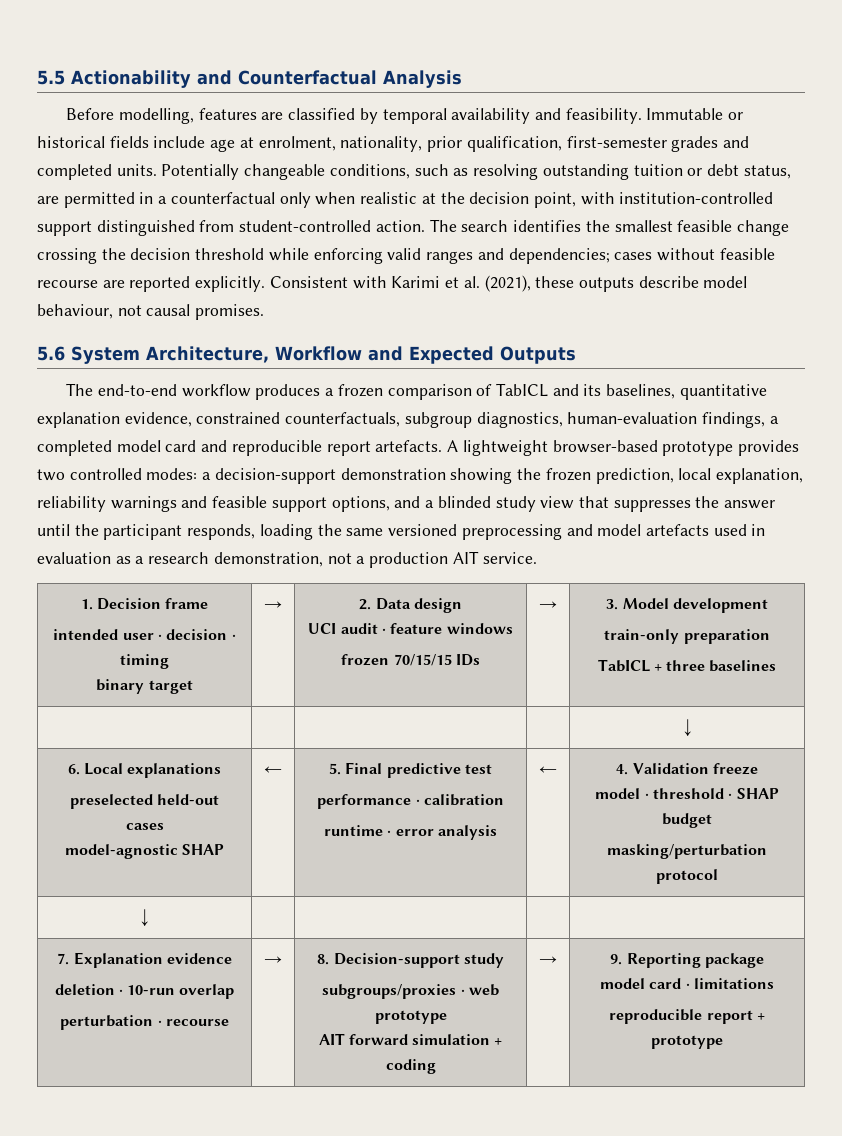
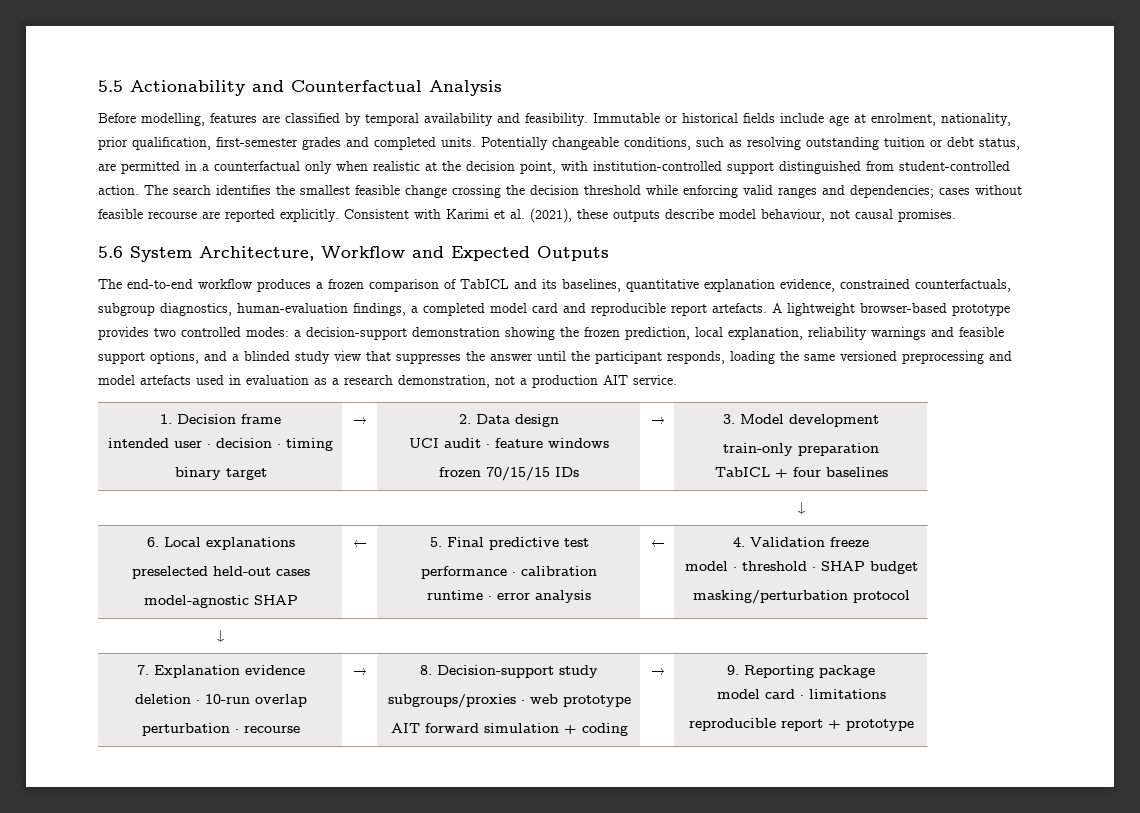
  1. Decision frame
  intended user · decision · timing
  binary target | → | 2. Data design
  UCI audit · feature windows
  frozen 70/15/15 IDs | → | 3. Model development
  train-only preparation
- TabICL + three baselines
+ TabICL + four baselines

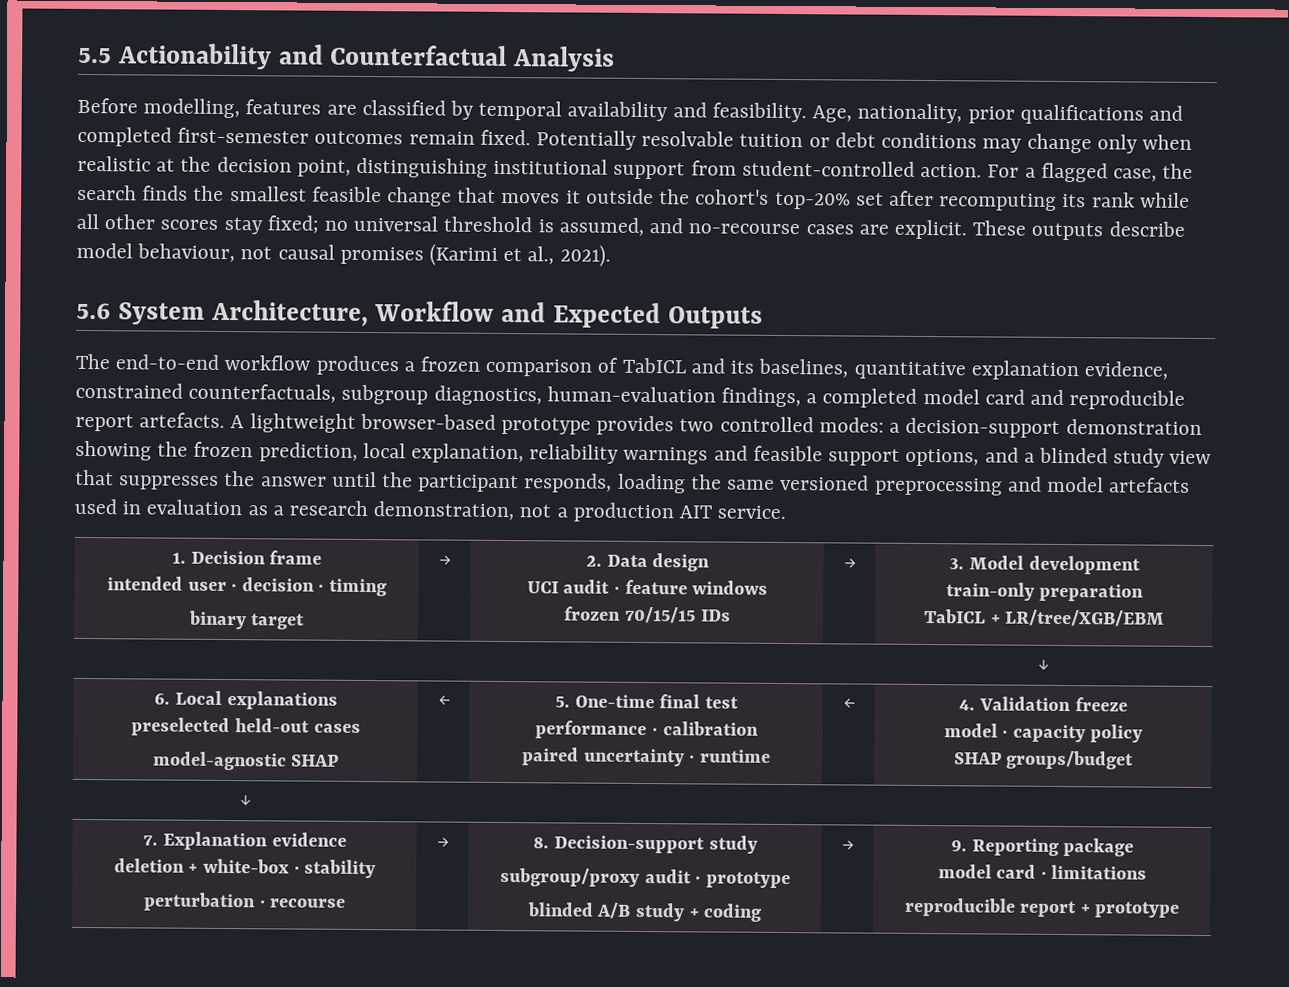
- Immutable or historical fields include age at enrolment, nationality, prior qualification, first-semester grades and completed units. Potentially changeable conditions, such as resolving outstanding tuition or debt status, are permitted in a counterfactual only when realistic at the decision point, with institution-controlled support distinguished from student-controlled action. The search identifies the smallest feasible change crossing the decision threshold while enforcing valid ranges and dependencies; cases without feasible recourse are reported explicitly. Consistent with Karimi et al. (2021), these outputs describe model behaviour, not causal promises.
+ Age, nationality, prior qualifications and completed first-semester outcomes remain fixed. Potentially resolvable tuition or debt conditions may change only when realistic at the decision point, distinguishing institutional support from student-controlled action. For a flagged case, the search finds the smallest feasible change that moves it outside the cohort's top-20% set after recomputing its rank while all other scores stay fixed; no universal threshold is assumed, and no-recourse cases are explicit. These outputs describe model behaviour, not causal promises (Karimi et al., 2021).
  1. Decision frame
  intended user · decision · timing
  binary target | → | 2. Data design
  UCI audit · feature windows
  frozen 70/15/15 IDs | → | 3. Model development
  train-only preparation
- TabICL + four baselines
+ TabICL + LR/tree/XGB/EBM
  6. Local explanations
  preselected held-out cases
- model-agnostic SHAP | ← | 5. Final predictive test
+ model-agnostic SHAP | ← | 5. One-time final test
  performance · calibration
- runtime · error analysis | ← | 4. Validation freeze
- model · threshold · SHAP budget
- masking/perturbation protocol
+ paired uncertainty · runtime | ← | 4. Validation freeze
+ model · capacity policy
+ SHAP groups/budget
  7. Explanation evidence
- deletion · 10-run overlap
+ deletion + white-box · stability
  perturbation · recourse | → | 8. Decision-support study
- subgroups/proxies · web prototype
- AIT forward simulation + coding | → | 9. Reporting package
+ subgroup/proxy audit · prototype
+ blinded A/B study + coding | → | 9. Reporting package

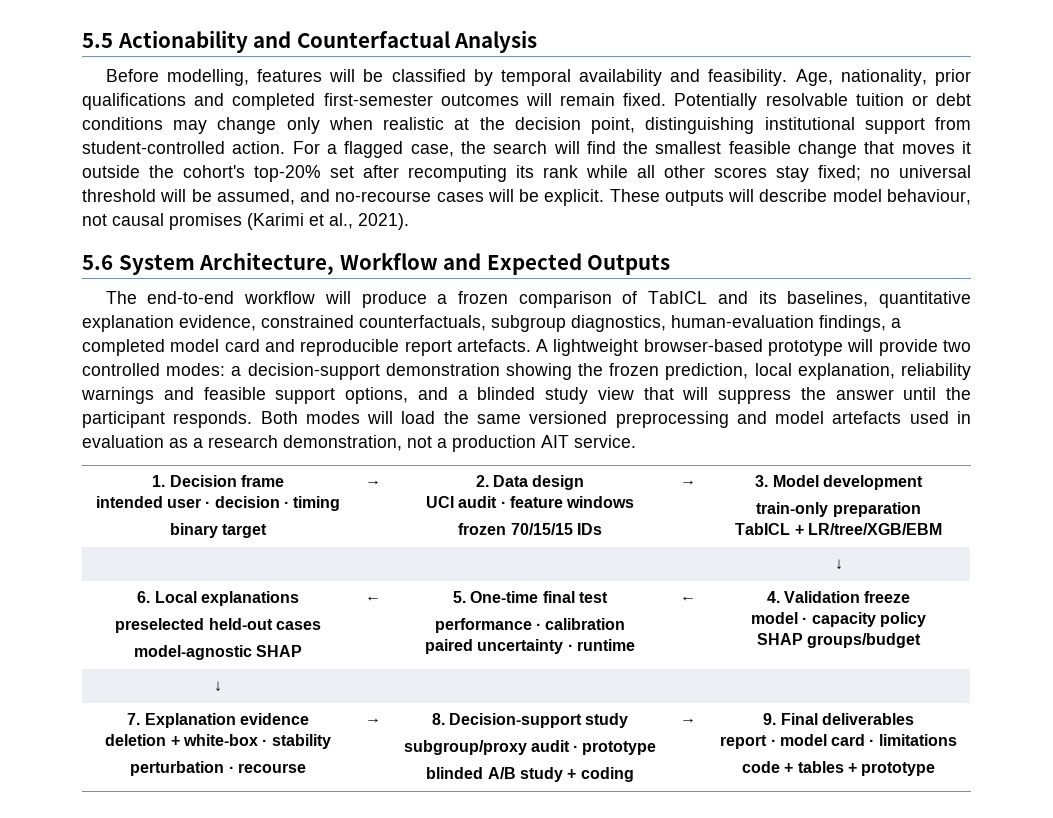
- Before modelling, features are classified by temporal availability and feasibility.
+ Before modelling, features will be classified by temporal availability and feasibility.
- Age, nationality, prior qualifications and completed first-semester outcomes remain fixed.
+ Age, nationality, prior qualifications and completed first-semester outcomes will remain fixed.
- For a flagged case, the search finds the smallest feasible change that moves it outside the cohort's top-20% set after recomputing its rank while all other scores stay fixed; no universal threshold is assumed, and no-recourse cases are explicit.
+ For a flagged case, the search will find the smallest feasible change that moves it outside the cohort's top-20% set after recomputing its rank while all other scores stay fixed; no universal threshold will be assumed, and no-recourse cases will be explicit.
- These outputs describe model behaviour, not causal promises (Karimi et al., 2021).
+ These outputs will describe model behaviour, not causal promises (Karimi et al., 2021).
- The end-to-end workflow produces a frozen comparison of TabICL and its baselines, quantitative explanation evidence, constrained counterfactuals, subgroup diagnostics, human-evaluation findings, a completed model card and reproducible report artefacts.
+ The end-to-end workflow will produce a frozen comparison of TabICL and its baselines, quantitative explanation evidence, constrained counterfactuals, subgroup diagnostics, human-evaluation findings, a completed model card and reproducible report artefacts.
- A lightweight browser-based prototype provides two controlled modes: a decision-support demonstration showing the frozen prediction, local explanation, reliability warnings and feasible support options, and a blinded study view that suppresses the answer until the participant responds, loading the same versioned preprocessing and model artefacts used in evaluation as a research demonstration, not a production AIT service.
+ A lightweight browser-based prototype will provide two controlled modes: a decision-support demonstration showing the frozen prediction, local explanation, reliability warnings and feasible support options, and a blinded study view that will suppress the answer until the participant responds. Both modes will load the same versioned preprocessing and model artefacts used in evaluation as a research demonstration, not a production AIT service.
  7. Explanation evidence
  deletion + white-box · stability
  perturbation · recourse | → | 8. Decision-support study
  subgroup/proxy audit · prototype
- blinded A/B study + coding | → | 9. Reporting package
- model card · limitations
- reproducible report + prototype
+ blinded A/B study + coding | → | 9. Final deliverables
+ report · model card · limitations
+ code + tables + prototype

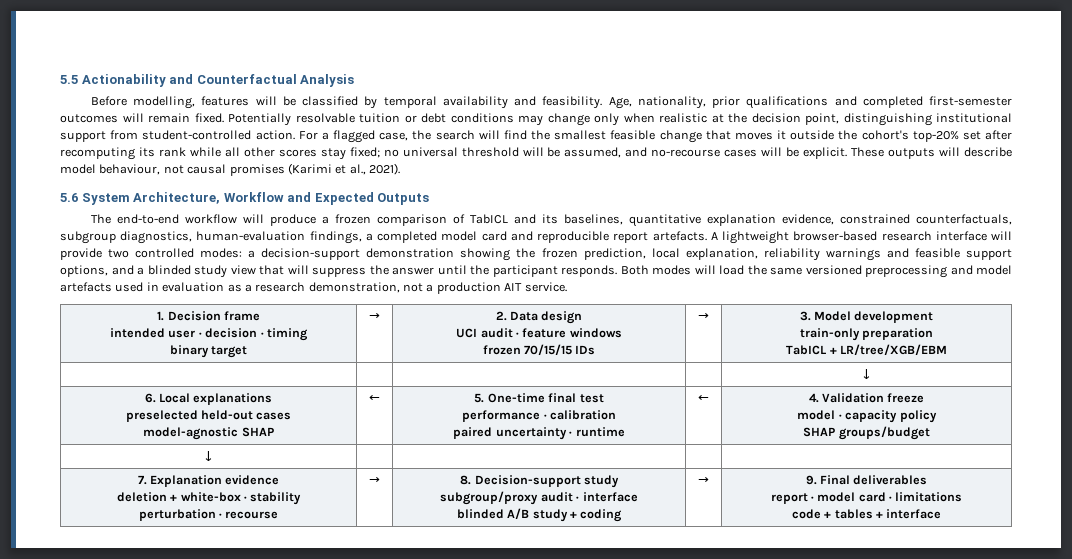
- A lightweight browser-based prototype will provide two controlled modes: a decision-support demonstration showing the frozen prediction, local explanation, reliability warnings and feasible support options, and a blinded study view that will suppress the answer until the participant responds.
+ A lightweight browser-based research interface will provide two controlled modes: a decision-support demonstration showing the frozen prediction, local explanation, reliability warnings and feasible support options, and a blinded study view that will suppress the answer until the participant responds.
  7. Explanation evidence
  deletion + white-box · stability
  perturbation · recourse | → | 8. Decision-support study
- subgroup/proxy audit · prototype
+ subgroup/proxy audit · interface
  blinded A/B study + coding | → | 9. Final deliverables
  report · model card · limitations
- code + tables + prototype
+ code + tables + interface

